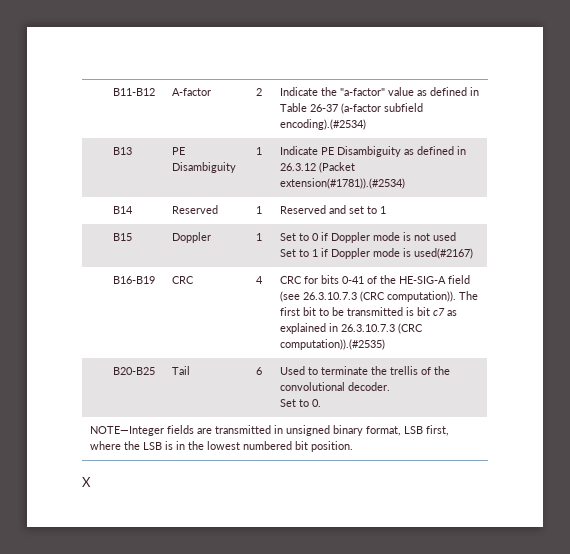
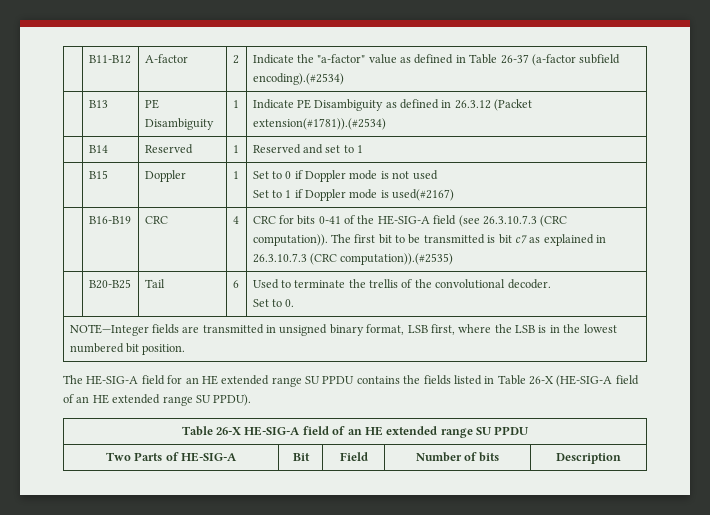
- X
+ The HE-SIG-A field for an HE extended range SU PPDU contains the fields listed in Table 26-X (HE-SIG-A field of an HE extended range SU PPDU).
+ Table 26-X HE-SIG-A field of an HE extended range SU PPDU
+ Two Parts of HE-SIG-A | Bit | Field | Number of bits | Description

